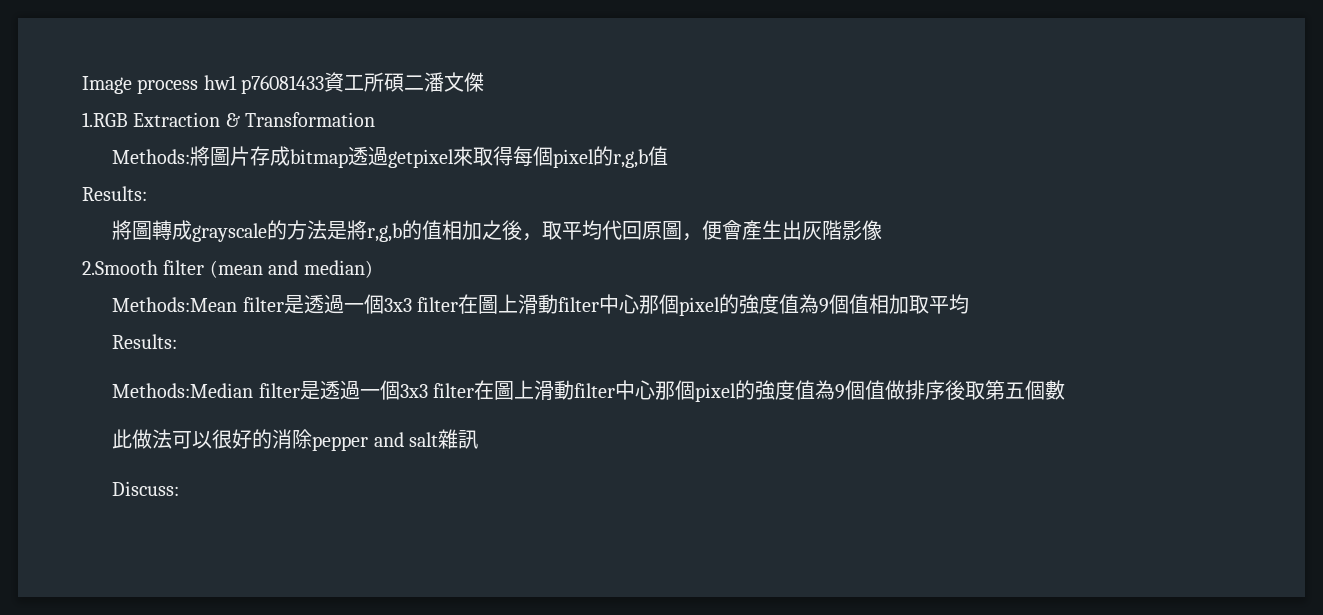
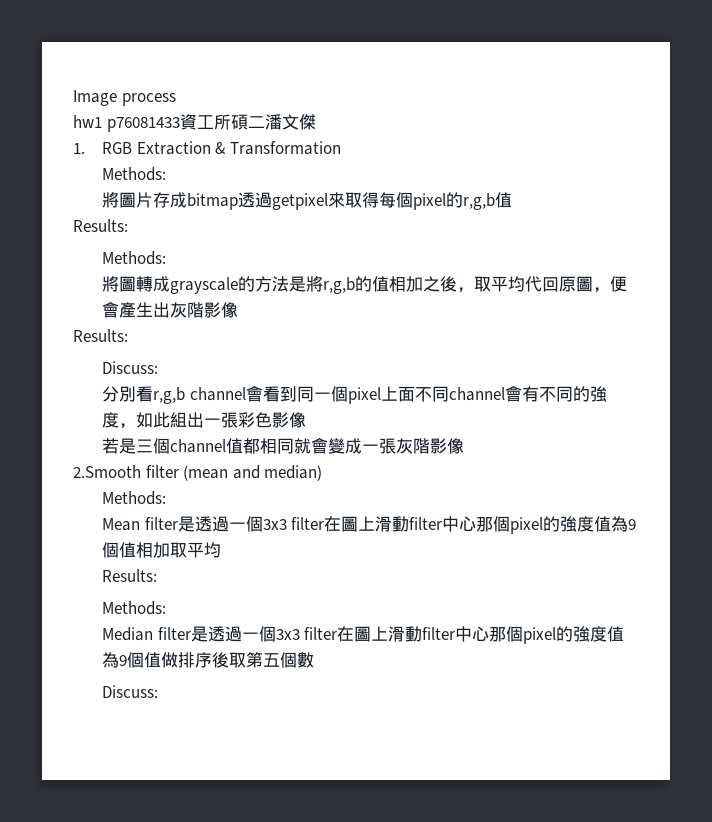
- Image process hw1 p76081433資工所碩二潘文傑
+ Image process
+ hw1 p76081433資工所碩二潘文傑
- 1.RGB Extraction & Transformation
- Methods:將圖片存成bitmap透過getpixel來取得每個pixel的r,g,b值
+ 1. RGB Extraction & Transformation
+ Methods:
+ 將圖片存成bitmap透過getpixel來取得每個pixel的r,g,b值
  Results:
+ Methods:
  將圖轉成grayscale的方法是將r,g,b的值相加之後，取平均代回原圖，便會產生出灰階影像
+ Results:
+ Discuss:
+ 分別看r,g,b channel會看到同一個pixel上面不同channel會有不同的強度，如此組出一張彩色影像
+ 若是三個channel值都相同就會變成一張灰階影像
  2.Smooth filter (mean and median)
- Methods:Mean filter是透過一個3x3 filter在圖上滑動filter中心那個pixel的強度值為9個值相加取平均
+ Methods:
+ Mean filter是透過一個3x3 filter在圖上滑動filter中心那個pixel的強度值為9個值相加取平均
  Results:
- Methods:Median filter是透過一個3x3 filter在圖上滑動filter中心那個pixel的強度值為9個值做排序後取第五個數
+ Methods:
+ Median filter是透過一個3x3 filter在圖上滑動filter中心那個pixel的強度值為9個值做排序後取第五個數
- 此做法可以很好的消除pepper and salt雜訊

